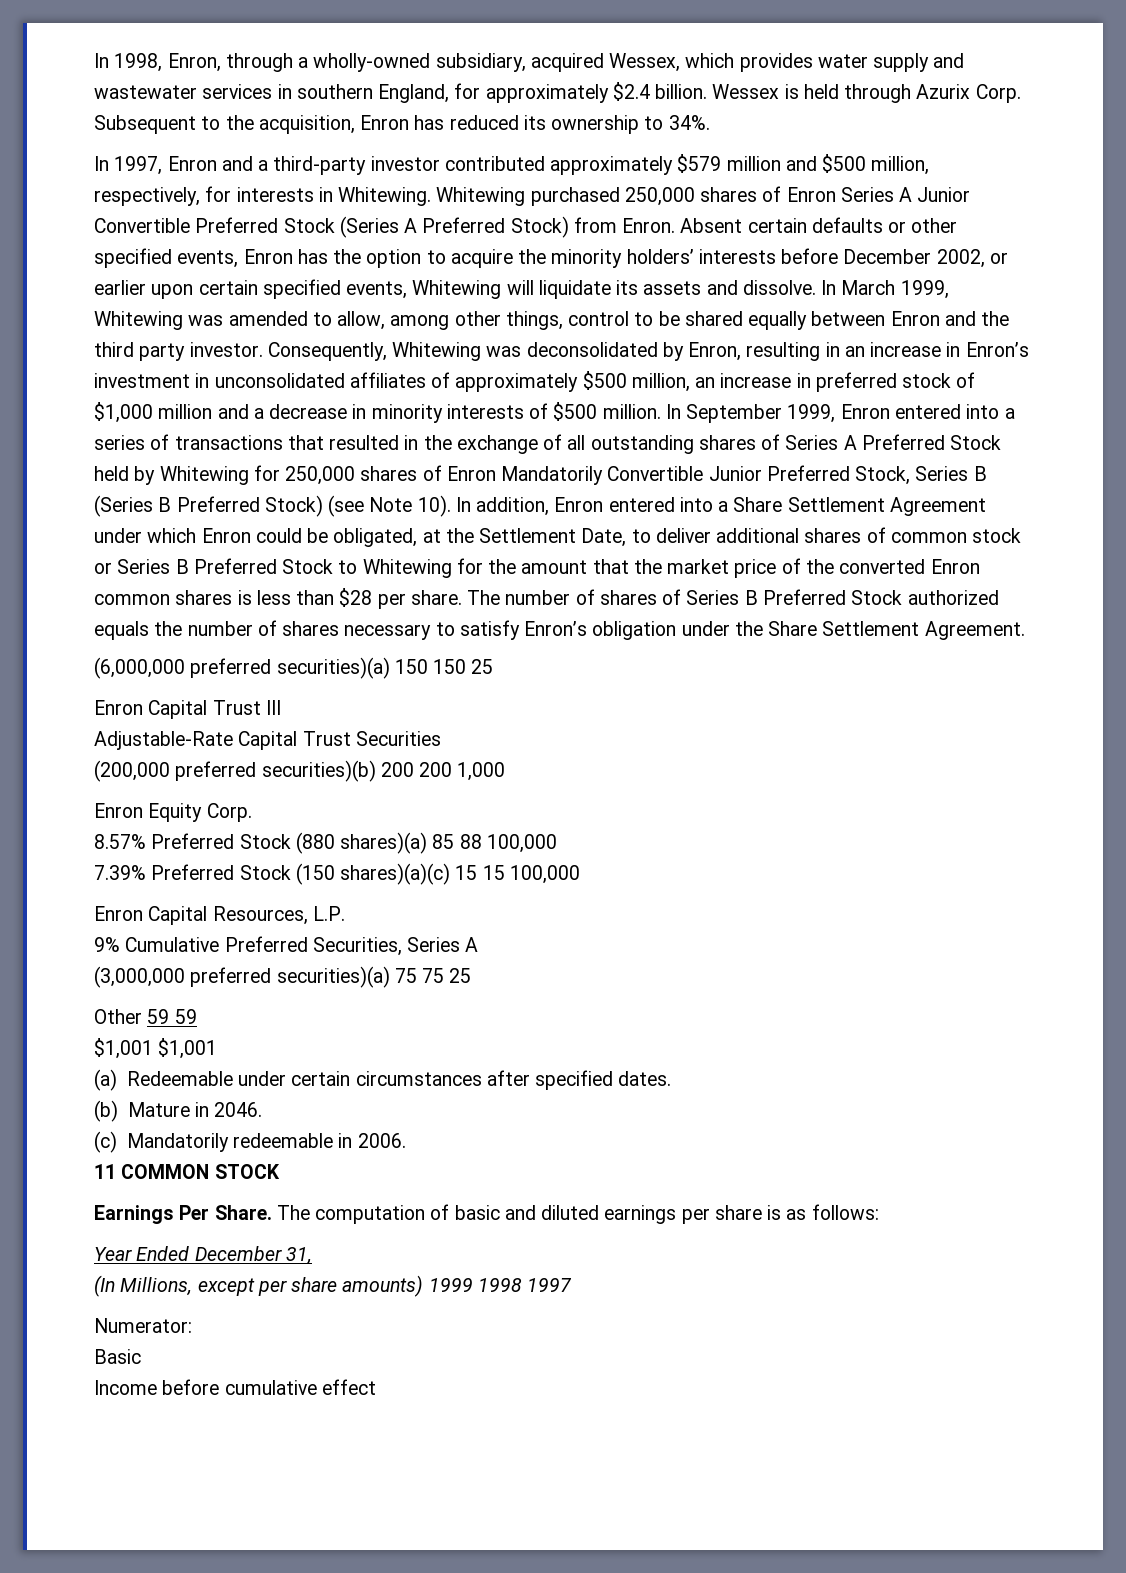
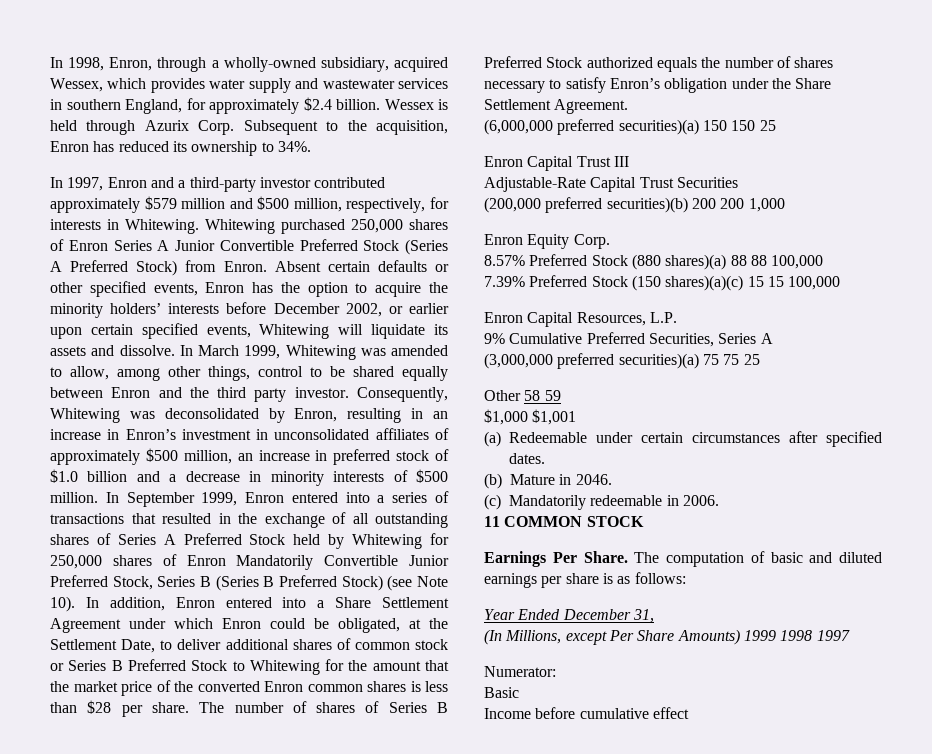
- Consequently, Whitewing was deconsolidated by Enron, resulting in an increase in Enron’s investment in unconsolidated affiliates of approximately $500 million, an increase in preferred stock of $1,000 million and a decrease in minority interests of $500 million.
+ Consequently, Whitewing was deconsolidated by Enron, resulting in an increase in Enron’s investment in unconsolidated affiliates of approximately $500 million, an increase in preferred stock of $1.0 billion and a decrease in minority interests of $500 million.
- 8.57% Preferred Stock (880 shares)(a) 85 88 100,000
+ 8.57% Preferred Stock (880 shares)(a) 88 88 100,000
- Other 59 59
+ Other 58 59
- $1,001 $1,001
+ $1,000 $1,001
- (In Millions, except per share amounts) 1999 1998 1997
+ (In Millions, except Per Share Amounts) 1999 1998 1997

